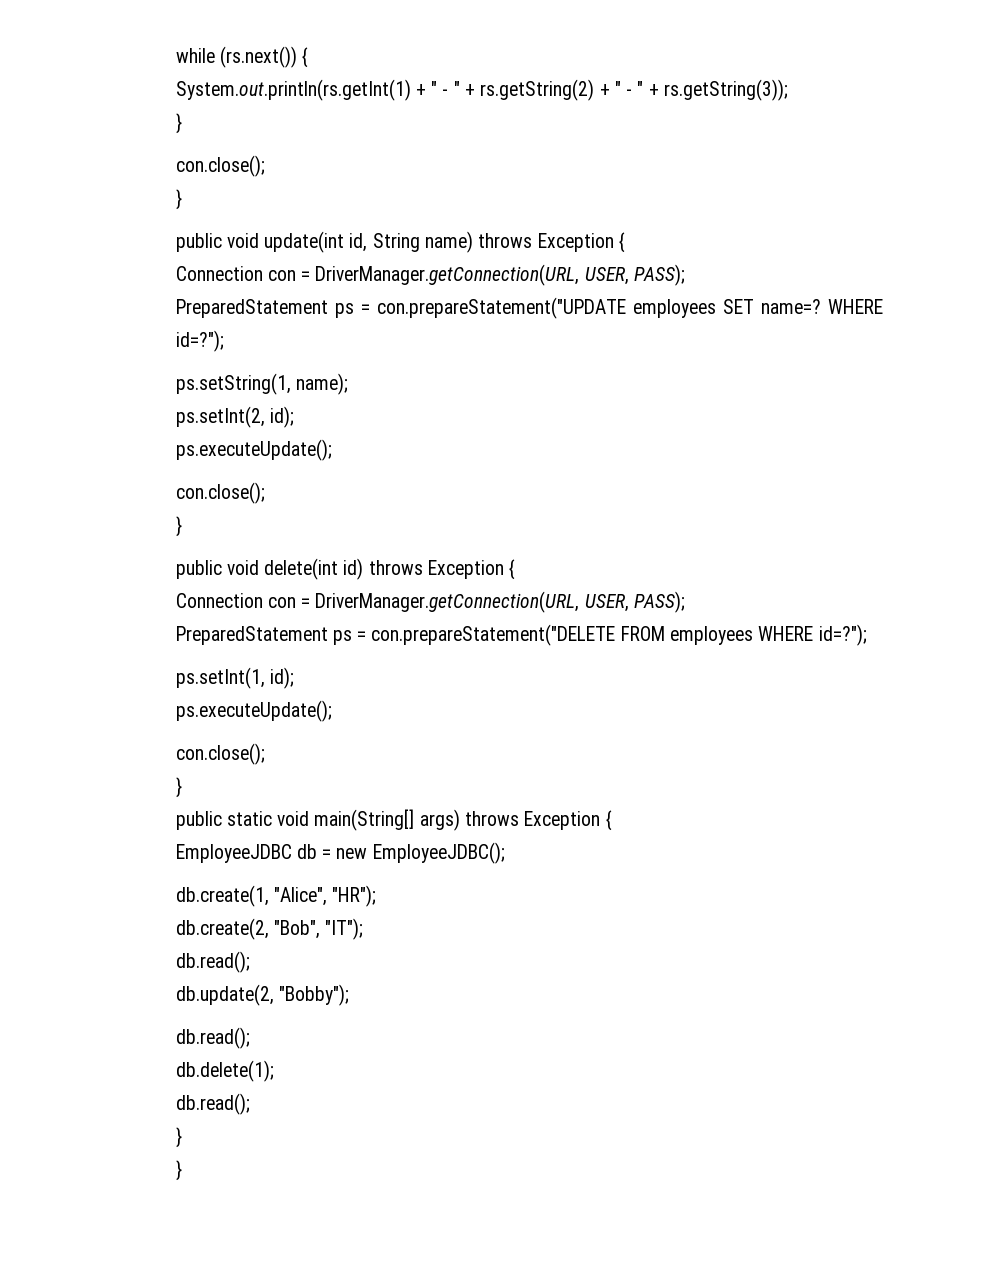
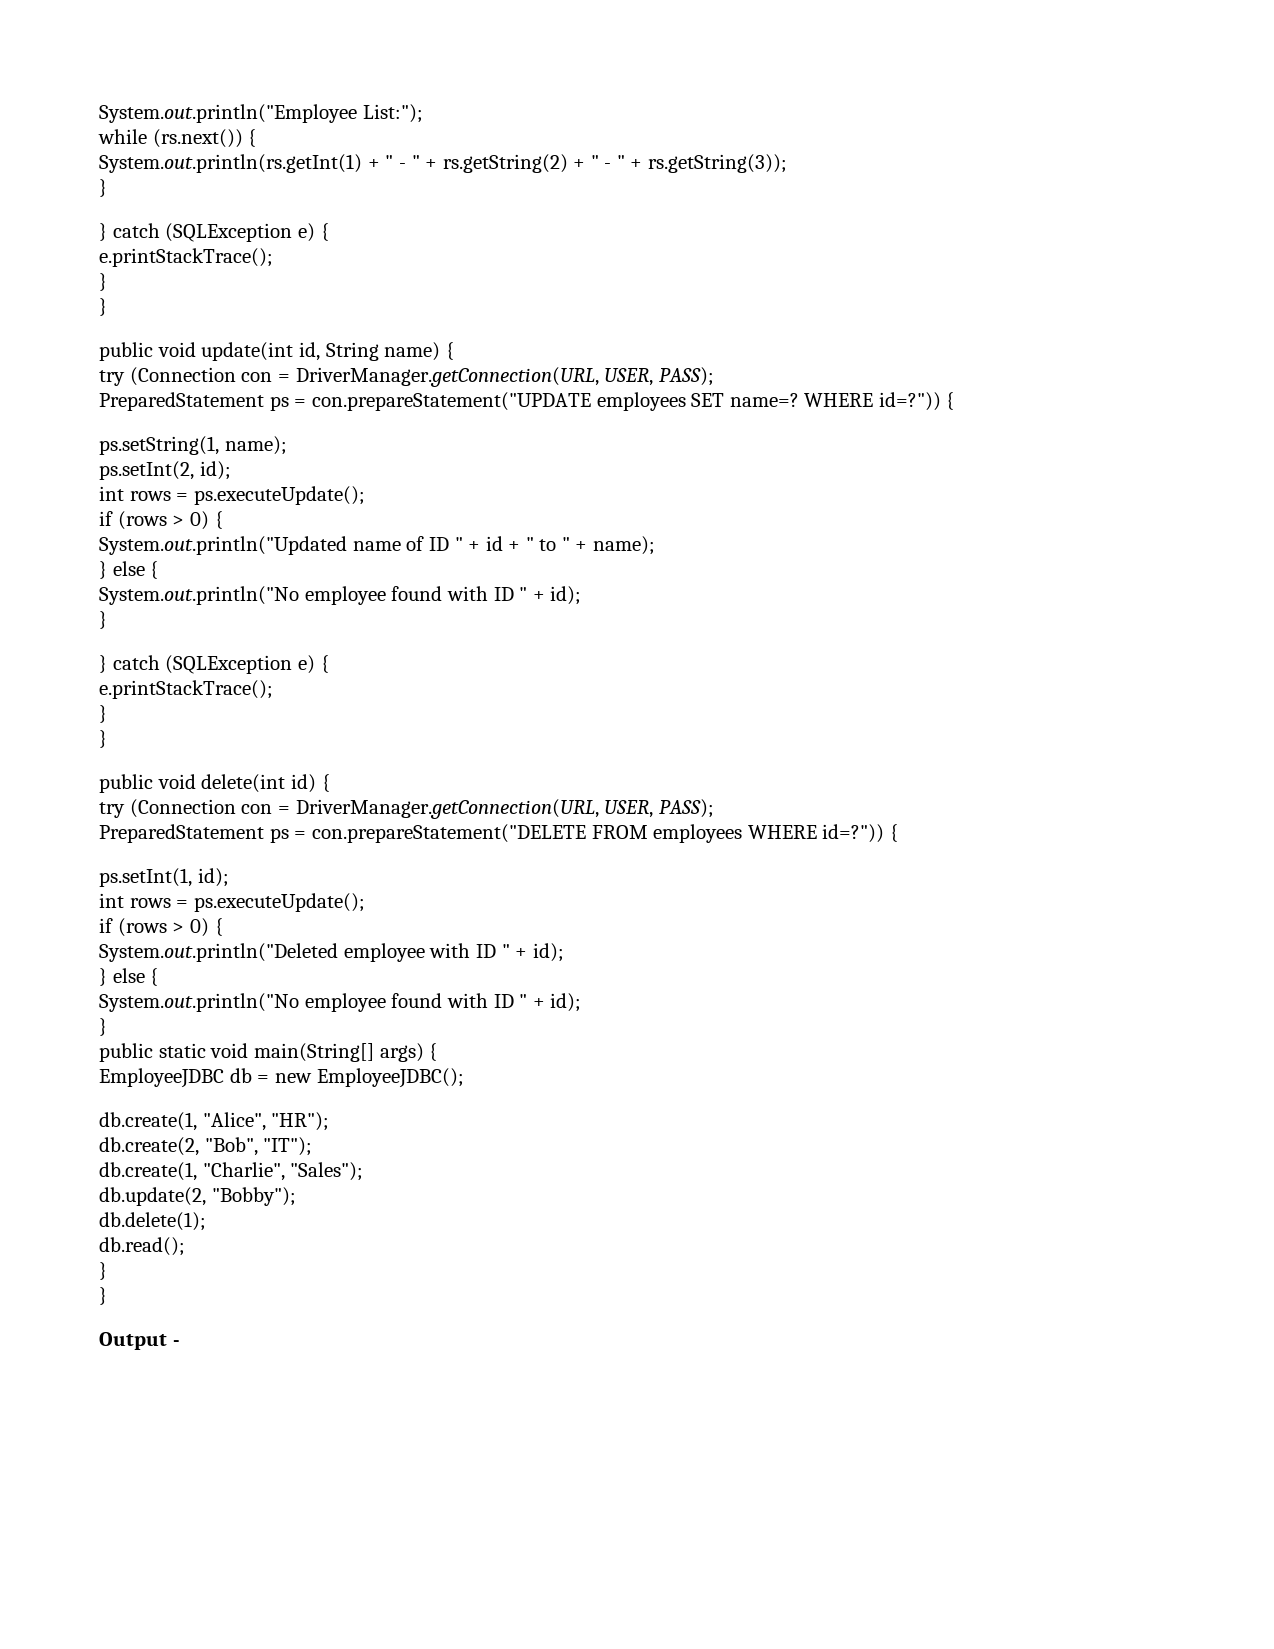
+ System.out.println("Employee List:");
  System.out.println(rs.getInt(1) + " - " + rs.getString(2) + " - " + rs.getString(3));
  }
- con.close();
+ } catch (SQLException e) {
+ e.printStackTrace();
+ }
- public void update(int id, String name) throws Exception {
- Connection con = DriverManager.getConnection(URL, USER, PASS);
+ public void update(int id, String name) {
+ try (Connection con = DriverManager.getConnection(URL, USER, PASS);
- PreparedStatement ps = con.prepareStatement("UPDATE employees SET name=? WHERE id=?");
+ PreparedStatement ps = con.prepareStatement("UPDATE employees SET name=? WHERE id=?")) {
  ps.setInt(2, id);
- ps.executeUpdate();
- con.close();
+ int rows = ps.executeUpdate();
+ if (rows > 0) {
+ System.out.println("Updated name of ID " + id + " to " + name);
+ } else {
+ System.out.println("No employee found with ID " + id);
+ }
+ } catch (SQLException e) {
+ e.printStackTrace();
+ }
- public void delete(int id) throws Exception {
- Connection con = DriverManager.getConnection(URL, USER, PASS);
+ public void delete(int id) {
+ try (Connection con = DriverManager.getConnection(URL, USER, PASS);
- PreparedStatement ps = con.prepareStatement("DELETE FROM employees WHERE id=?");
+ PreparedStatement ps = con.prepareStatement("DELETE FROM employees WHERE id=?")) {
  ps.setInt(1, id);
- ps.executeUpdate();
- con.close();
+ int rows = ps.executeUpdate();
+ if (rows > 0) {
+ System.out.println("Deleted employee with ID " + id);
+ } else {
+ System.out.println("No employee found with ID " + id);
- public static void main(String[] args) throws Exception {
+ public static void main(String[] args) {
  db.create(2, "Bob", "IT");
- db.read();
+ db.create(1, "Charlie", "Sales");
  db.update(2, "Bobby");
- db.read();
+ Output -

